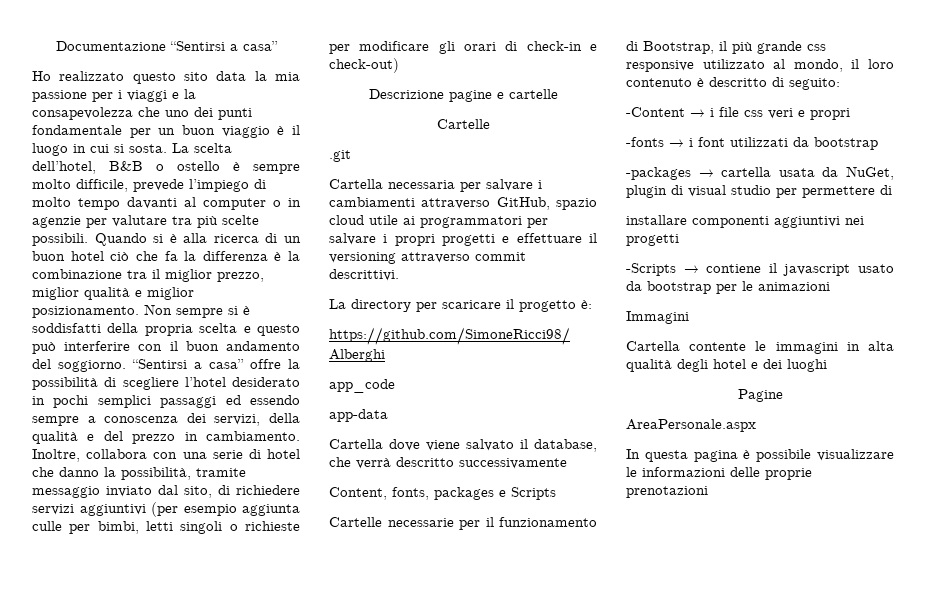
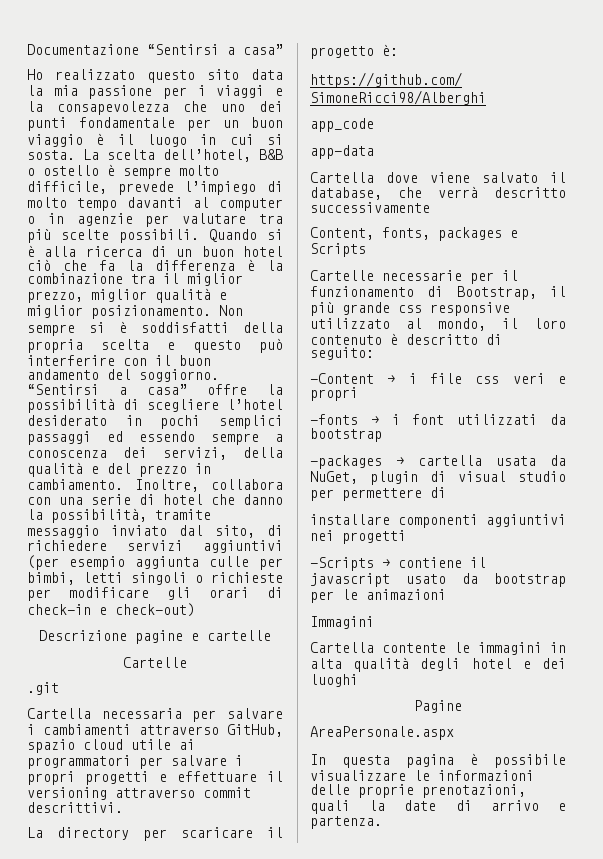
- In questa pagina è possibile visualizzare le informazioni delle proprie prenotazioni
+ In questa pagina è possibile visualizzare le informazioni delle proprie prenotazioni, quali la date di arrivo e partenza.

